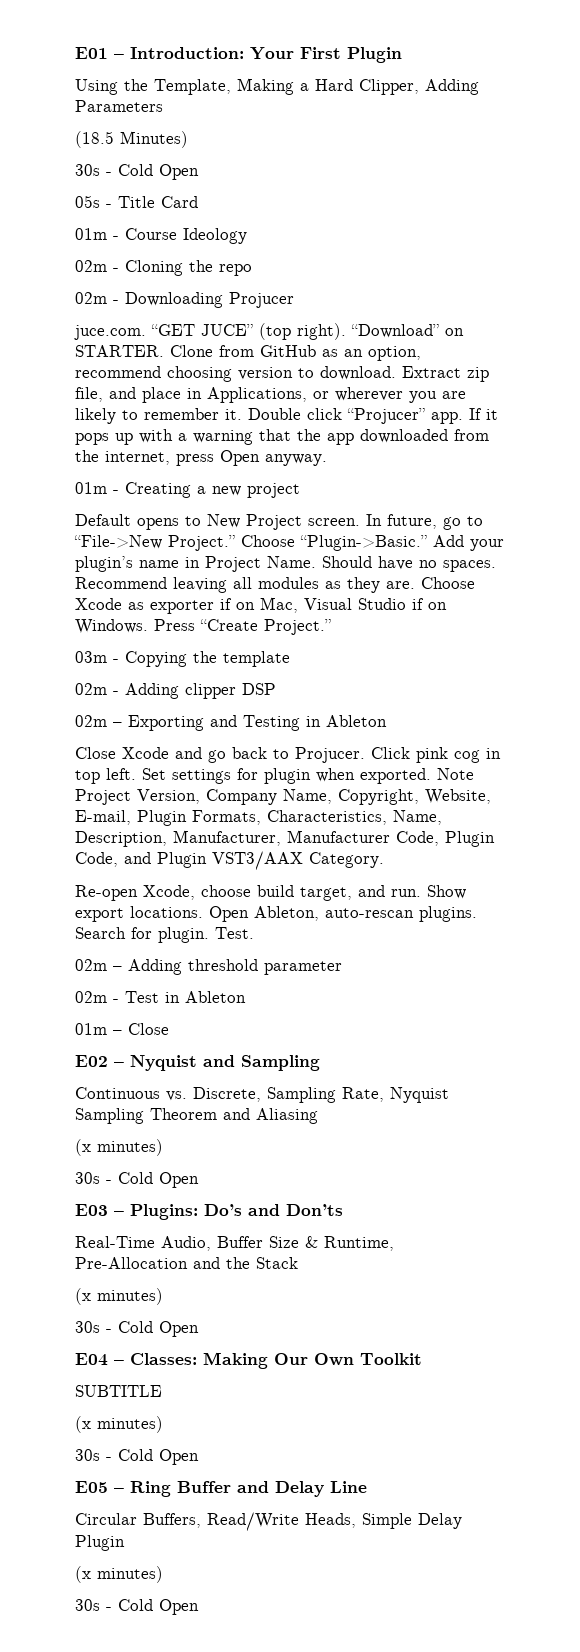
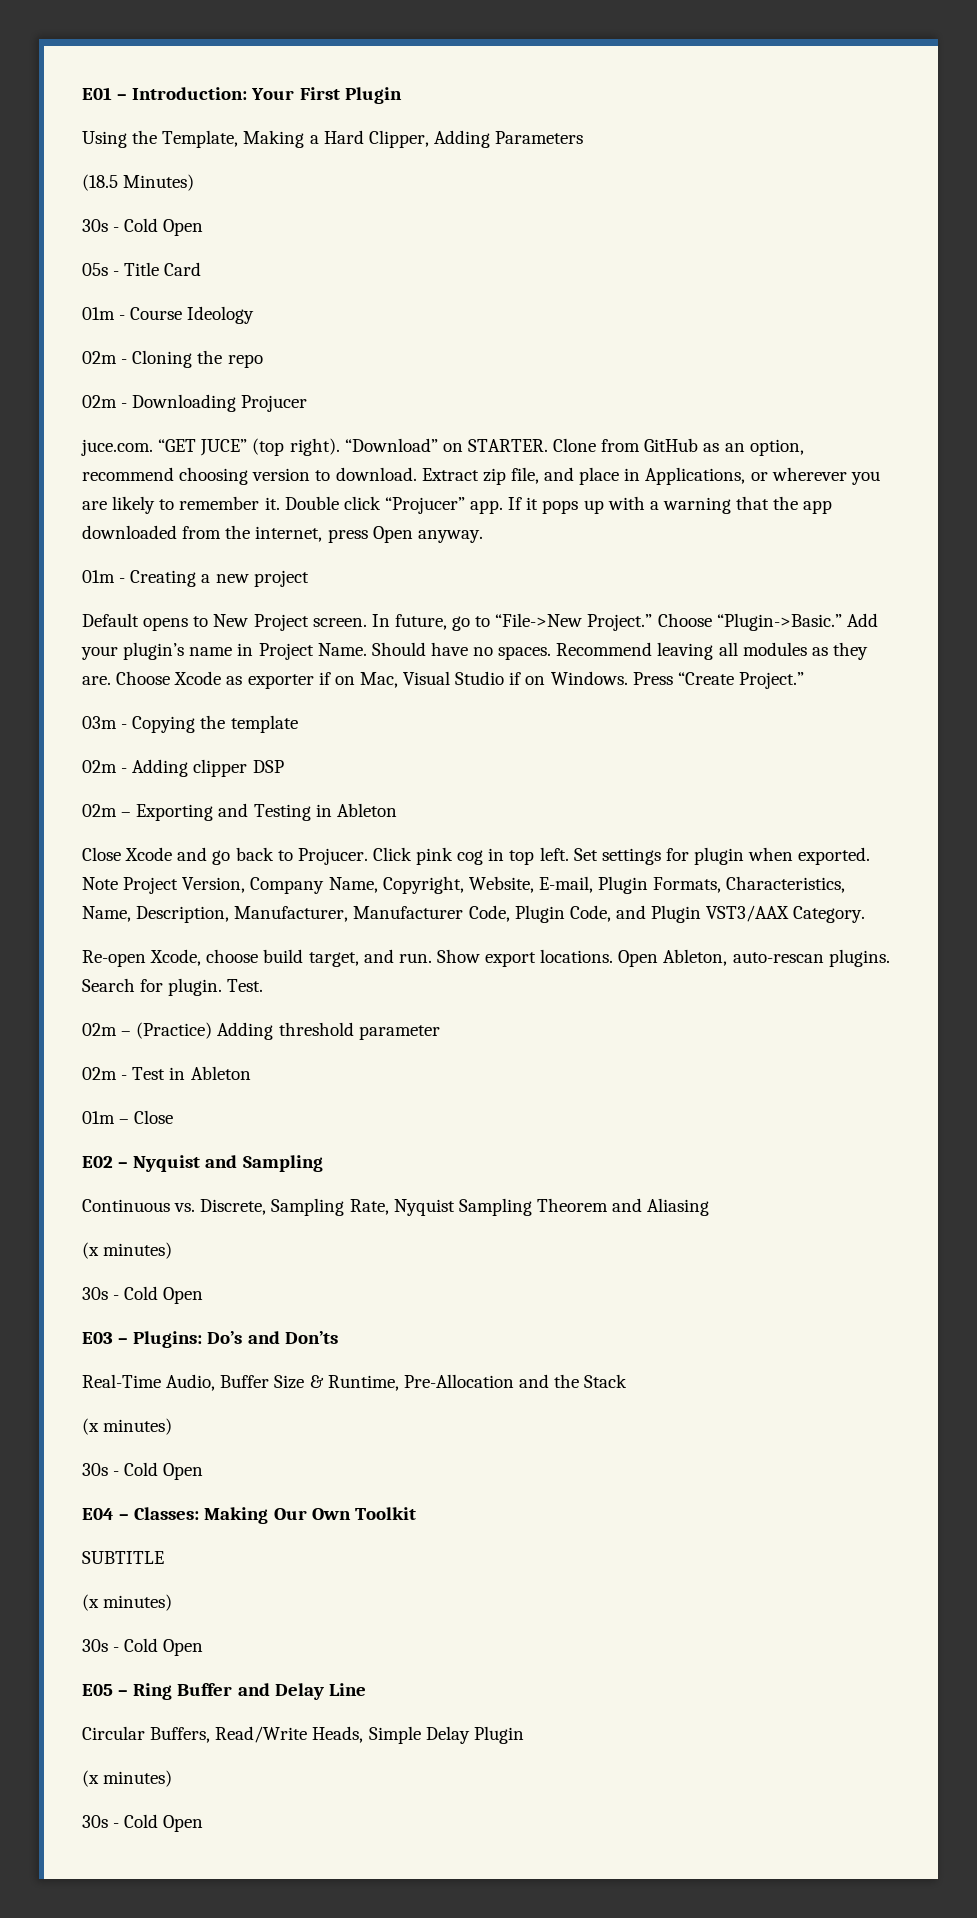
- 02m – Adding threshold parameter
+ 02m – (Practice) Adding threshold parameter

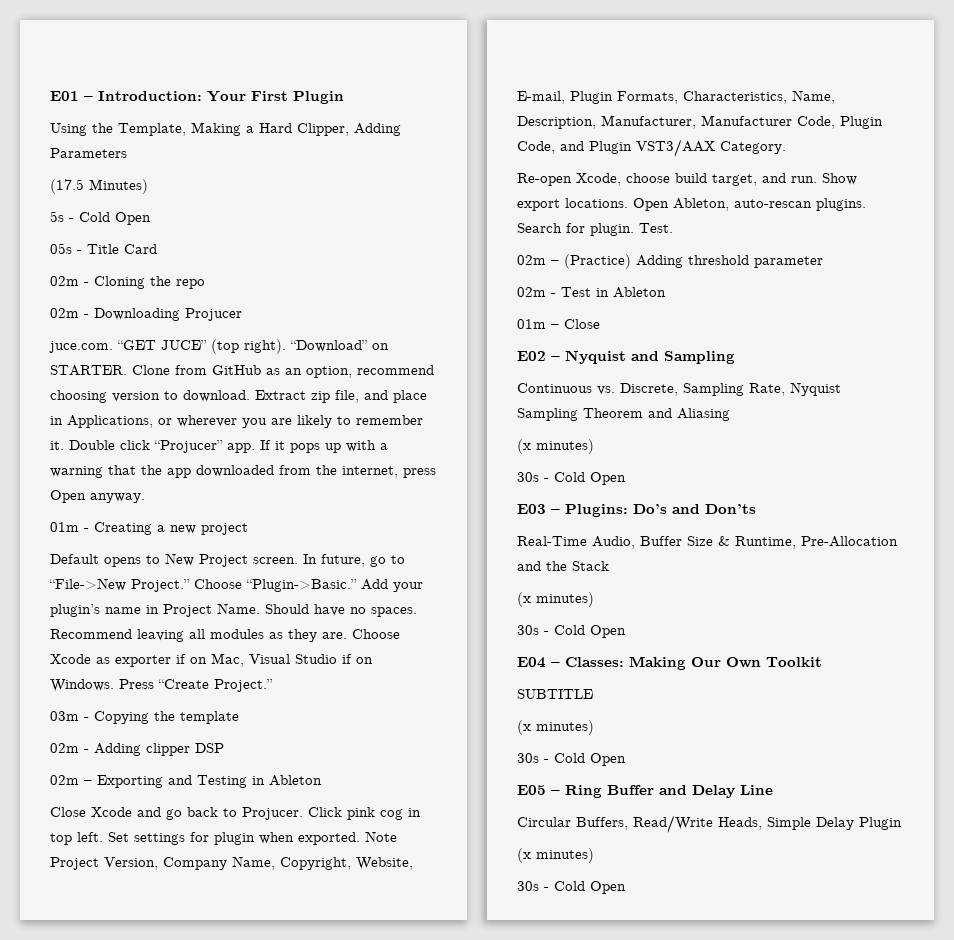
- (18.5 Minutes)
- 30s - Cold Open
+ (17.5 Minutes)
+ 5s - Cold Open
- 01m - Course Ideology

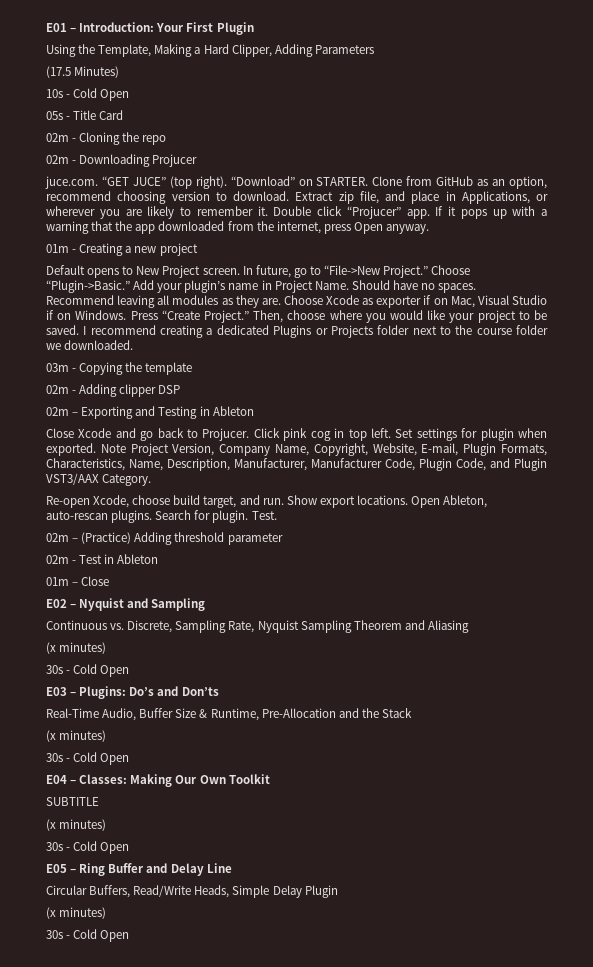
- 5s - Cold Open
+ 10s - Cold Open
+ Then, choose where you would like your project to be saved. I recommend creating a dedicated Plugins or Projects folder next to the course folder we downloaded.

